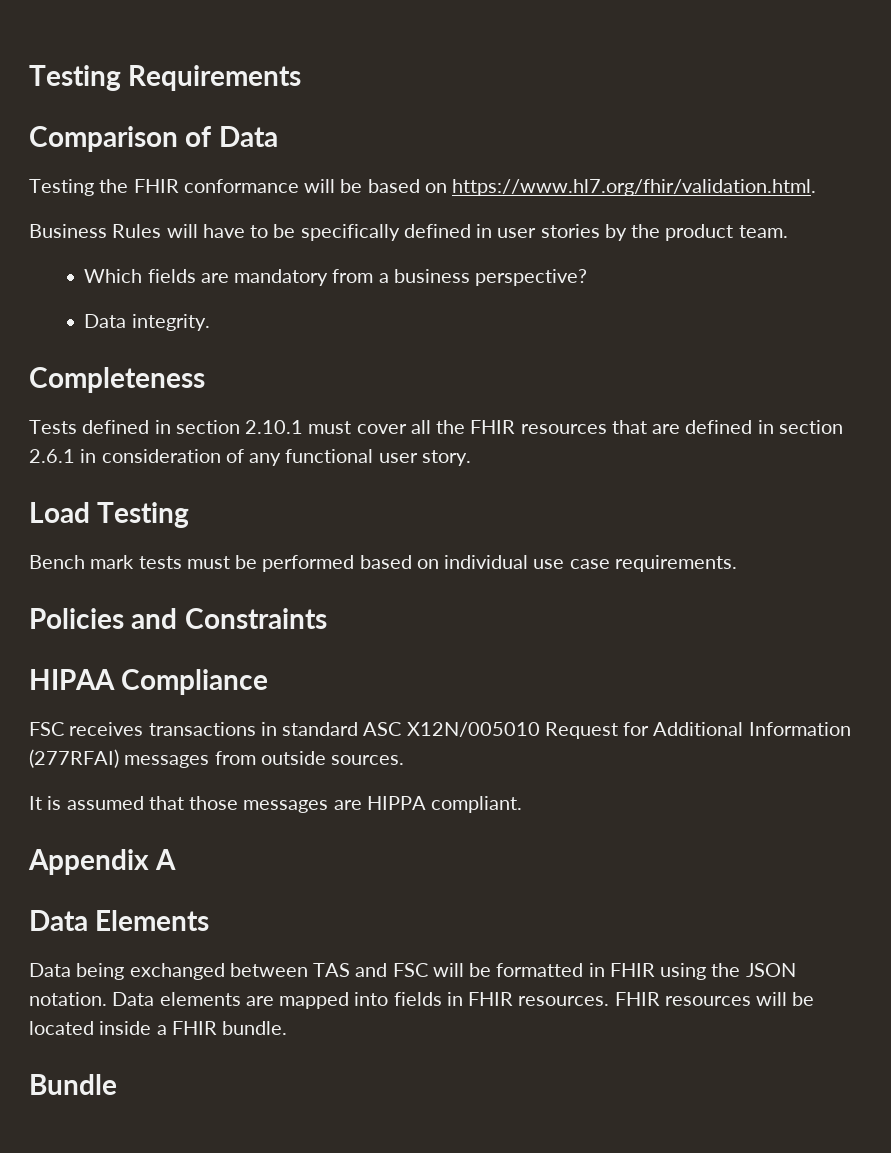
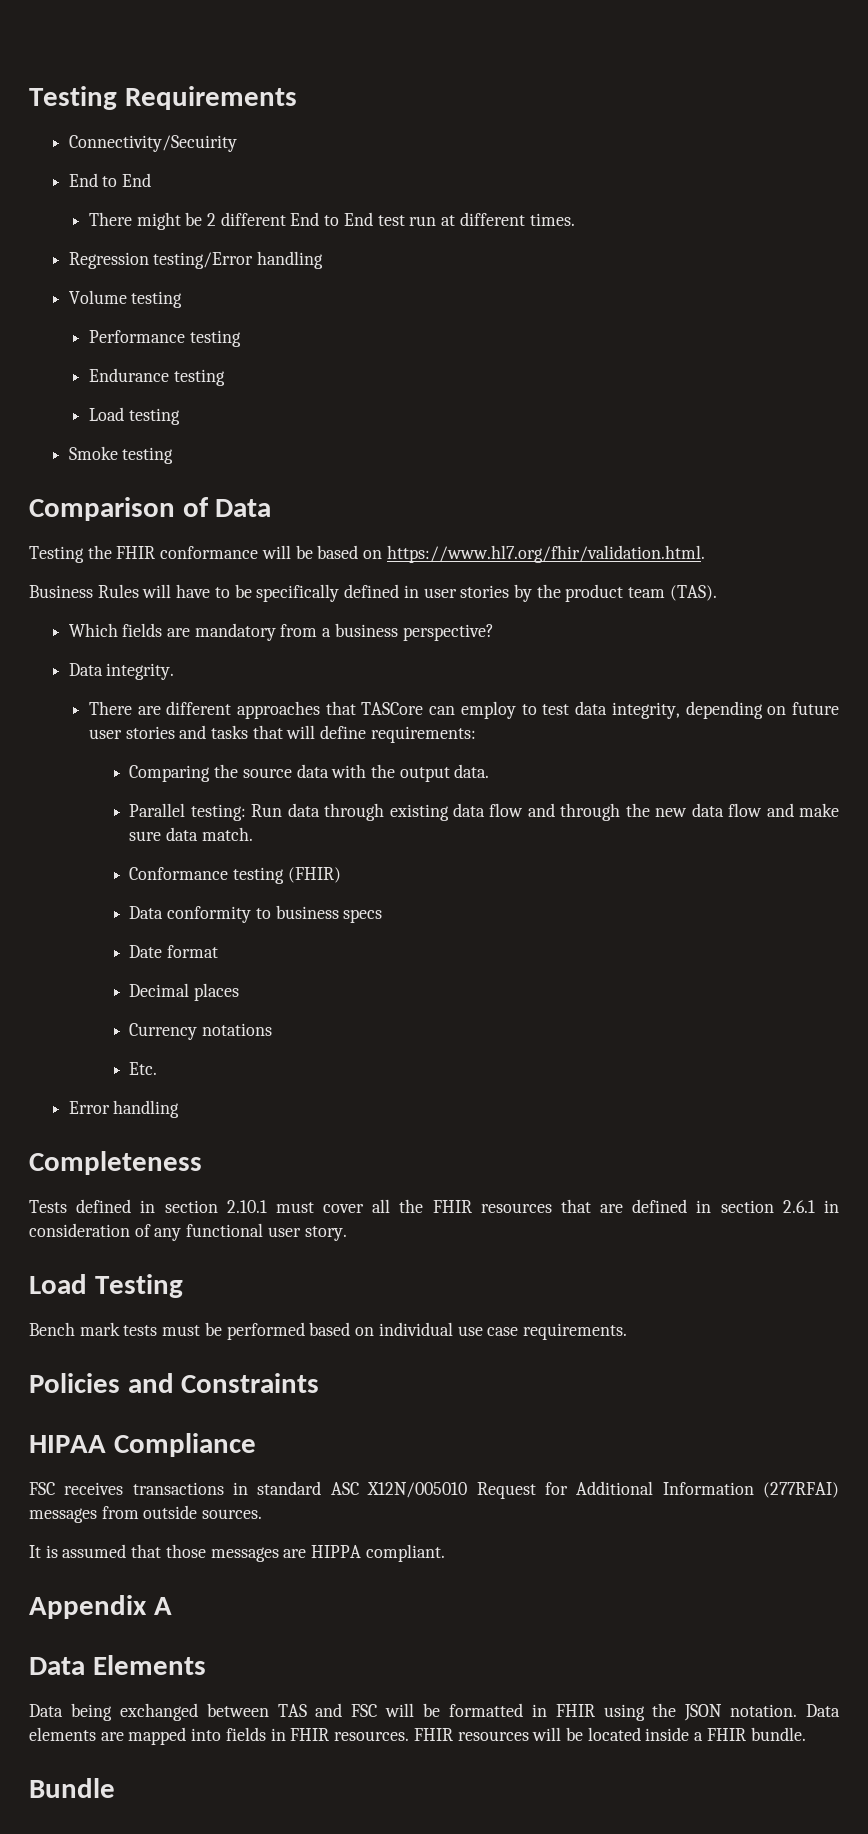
+ Connectivity/Secuirity
+ End to End
+ There might be 2 different End to End test run at different times.
+ Regression testing/Error handling
+ Volume testing
+ Performance testing
+ Endurance testing
+ Load testing
+ Smoke testing
- Business Rules will have to be specifically defined in user stories by the product team.
+ Business Rules will have to be specifically defined in user stories by the product team (TAS).
+ There are different approaches that TASCore can employ to test data integrity, depending on future user stories and tasks that will define requirements:
+ Comparing the source data with the output data.
+ Parallel testing: Run data through existing data flow and through the new data flow and make sure data match.
+ Conformance testing (FHIR)
+ Data conformity to business specs
+ Date format
+ Decimal places
+ Currency notations
+ Etc.
+ Error handling

